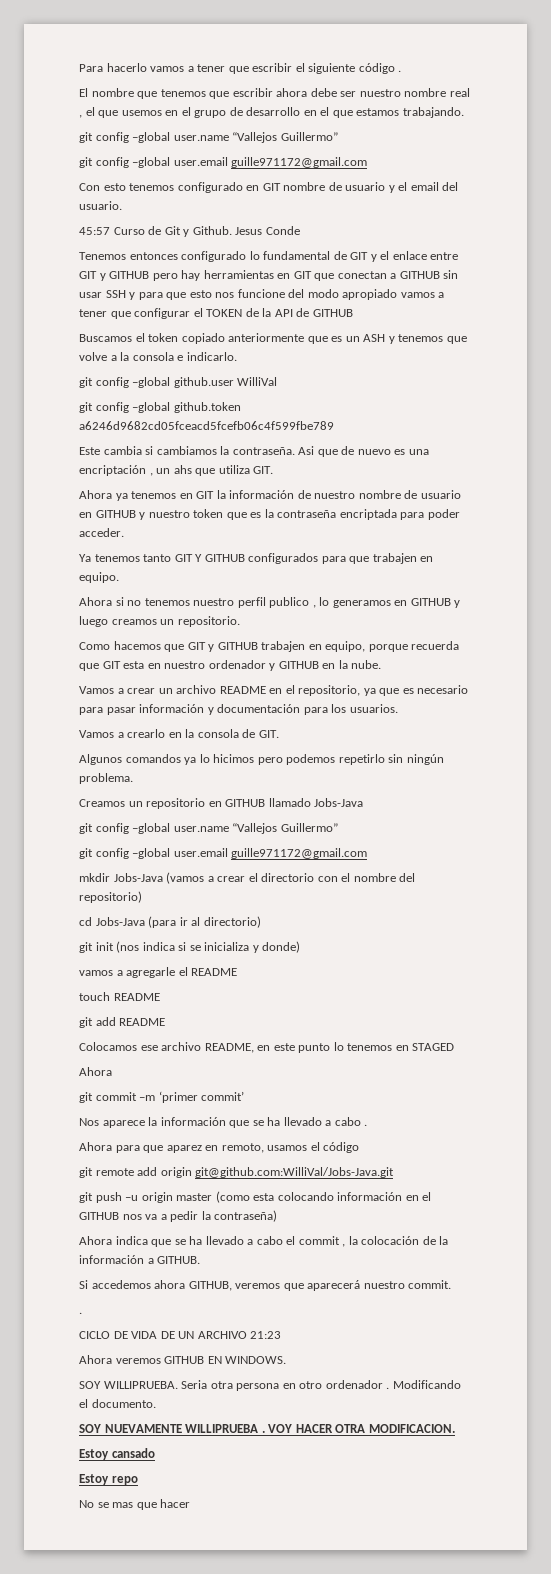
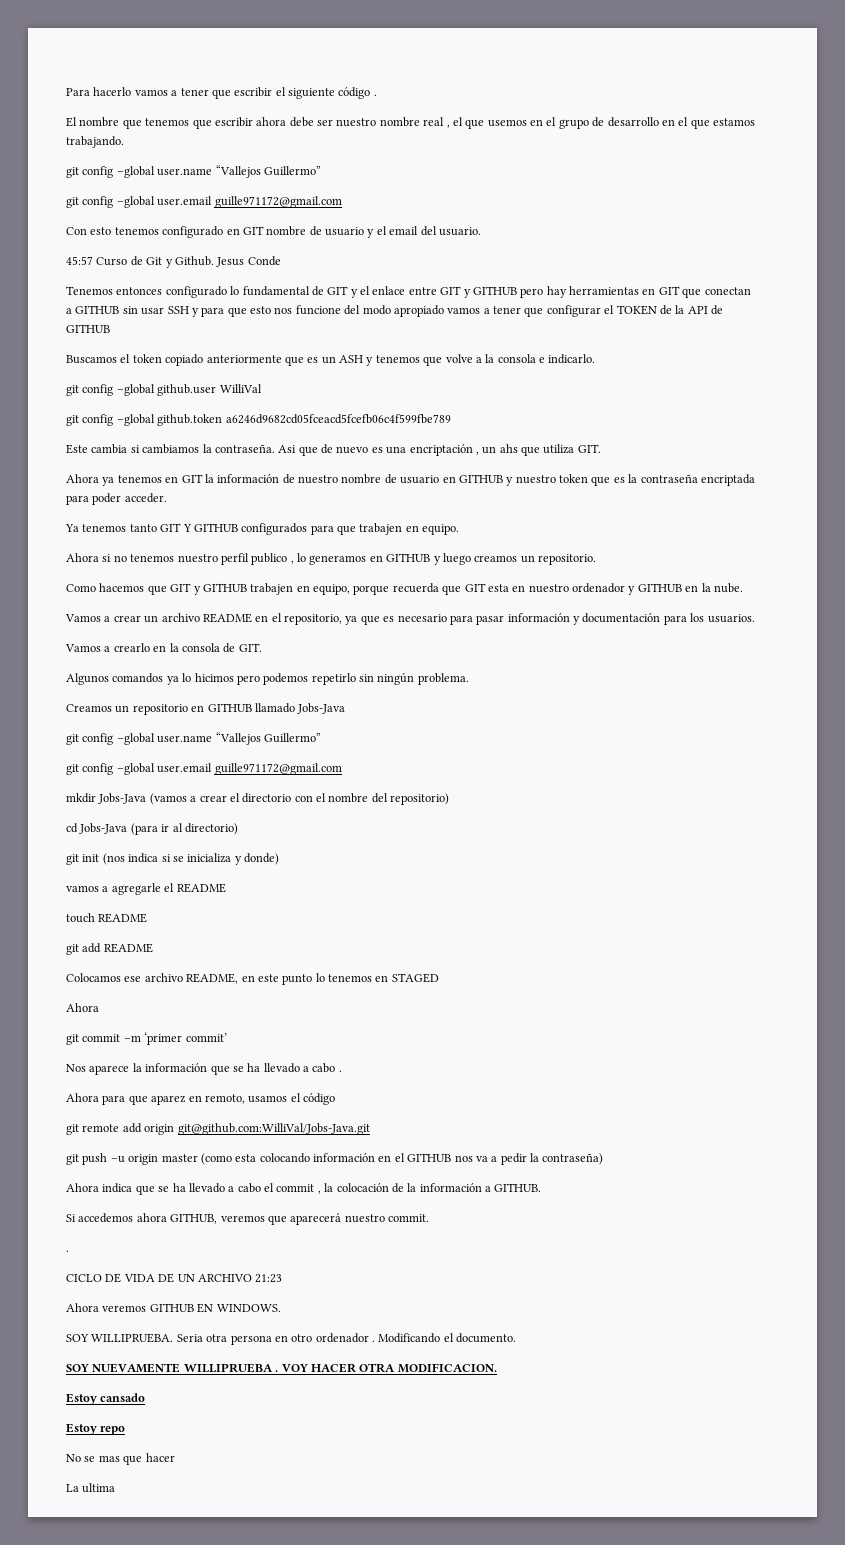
+ La ultima

